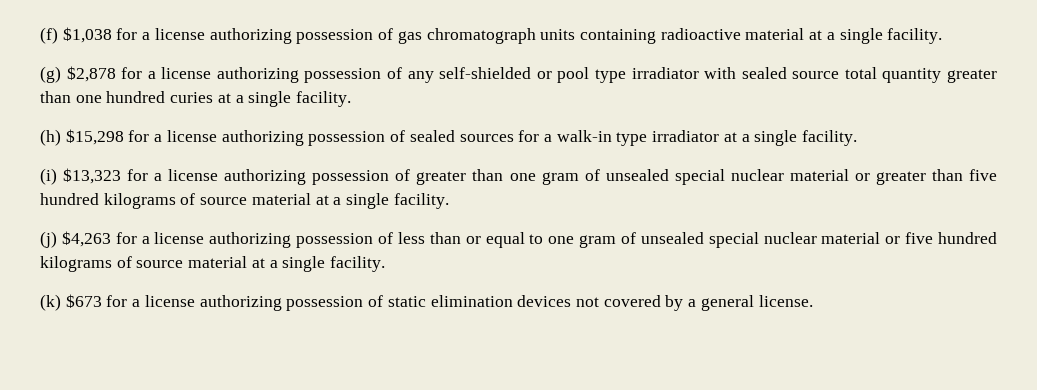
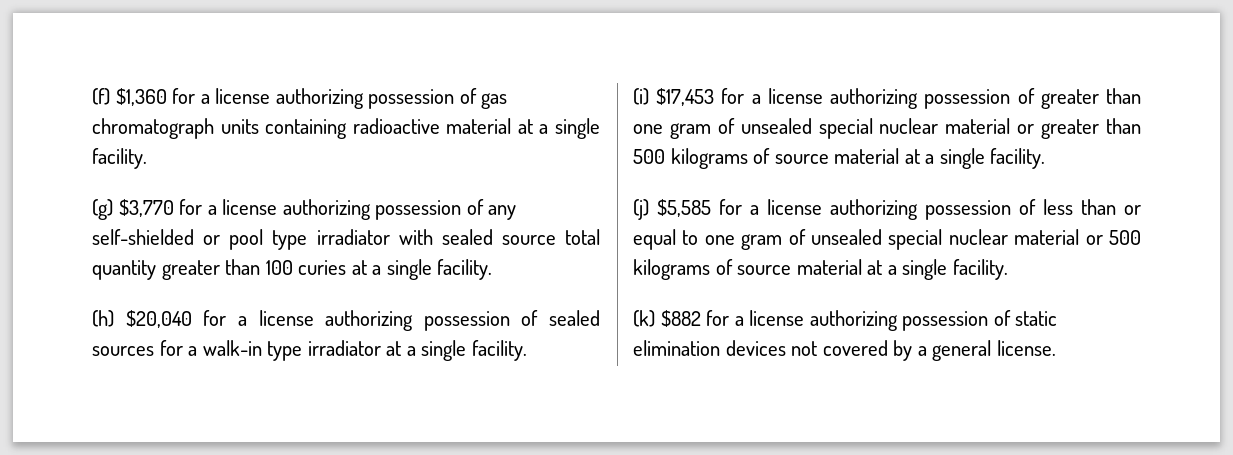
- (f) $1,038 for a license authorizing possession of gas chromatograph units containing radioactive material at a single facility.
+ (f) $1,360 for a license authorizing possession of gas chromatograph units containing radioactive material at a single facility.
- (g) $2,878 for a license authorizing possession of any self-shielded or pool type irradiator with sealed source total quantity greater than one hundred curies at a single facility.
+ (g) $3,770 for a license authorizing possession of any self-shielded or pool type irradiator with sealed source total quantity greater than 100 curies at a single facility.
- (h) $15,298 for a license authorizing possession of sealed sources for a walk-in type irradiator at a single facility.
+ (h) $20,040 for a license authorizing possession of sealed sources for a walk-in type irradiator at a single facility.
- (i) $13,323 for a license authorizing possession of greater than one gram of unsealed special nuclear material or greater than five hundred kilograms of source material at a single facility.
+ (i) $17,453 for a license authorizing possession of greater than one gram of unsealed special nuclear material or greater than 500 kilograms of source material at a single facility.
- (j) $4,263 for a license authorizing possession of less than or equal to one gram of unsealed special nuclear material or five hundred kilograms of source material at a single facility.
+ (j) $5,585 for a license authorizing possession of less than or equal to one gram of unsealed special nuclear material or 500 kilograms of source material at a single facility.
- (k) $673 for a license authorizing possession of static elimination devices not covered by a general license.
+ (k) $882 for a license authorizing possession of static elimination devices not covered by a general license.

